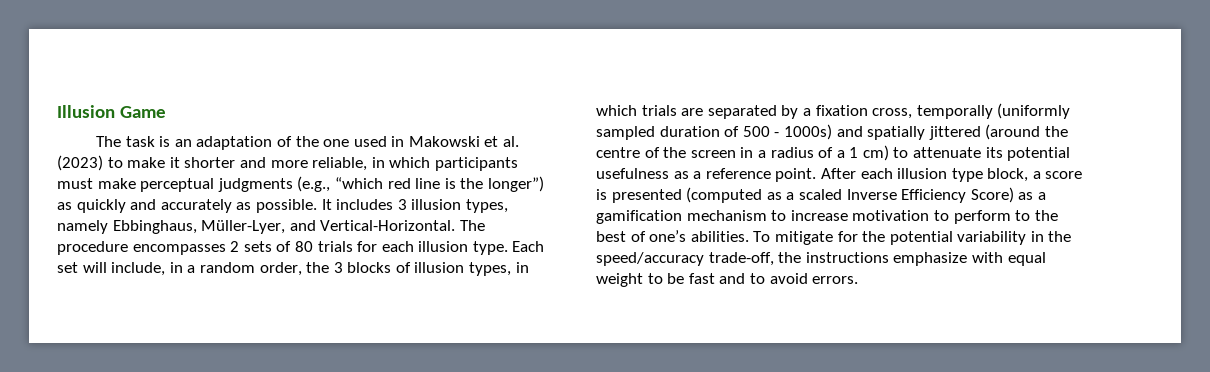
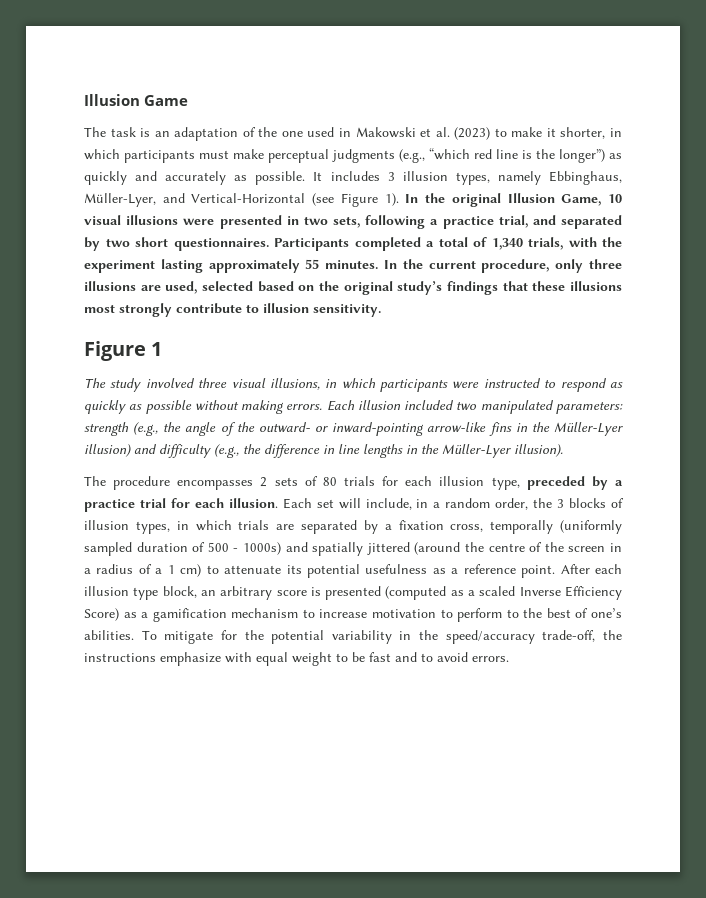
- The task is an adaptation of the one used in Makowski et al. (2023) to make it shorter and more reliable, in which participants must make perceptual judgments (e.g., “which red line is the longer”) as quickly and accurately as possible.
+ The task is an adaptation of the one used in Makowski et al. (2023) to make it shorter, in which participants must make perceptual judgments (e.g., “which red line is the longer”) as quickly and accurately as possible.
- It includes 3 illusion types, namely Ebbinghaus, Müller-Lyer, and Vertical-Horizontal. The procedure encompasses 2 sets of 80 trials for each illusion type.
+ It includes 3 illusion types, namely Ebbinghaus, Müller-Lyer, and Vertical-Horizontal (see Figure 1). In the original Illusion Game, 10 visual illusions were presented in two sets, following a practice trial, and separated by two short questionnaires. Participants completed a total of 1,340 trials, with the experiment lasting approximately 55 minutes. In the current procedure, only three illusions are used, selected based on the original study’s findings that these illusions most strongly contribute to illusion sensitivity.
+ Figure 1
+ The study involved three visual illusions, in which participants were instructed to respond as quickly as possible without making errors. Each illusion included two manipulated parameters: strength (e.g., the angle of the outward- or inward-pointing arrow-like fins in the Müller-Lyer illusion) and difficulty (e.g., the difference in line lengths in the Müller-Lyer illusion).
+ The procedure encompasses 2 sets of 80 trials for each illusion type, preceded by a practice trial for each illusion.
- After each illusion type block, a score is presented (computed as a scaled Inverse Efficiency Score) as a gamification mechanism to increase motivation to perform to the best of one’s abilities.
+ After each illusion type block, an arbitrary score is presented (computed as a scaled Inverse Efficiency Score) as a gamification mechanism to increase motivation to perform to the best of one’s abilities.

